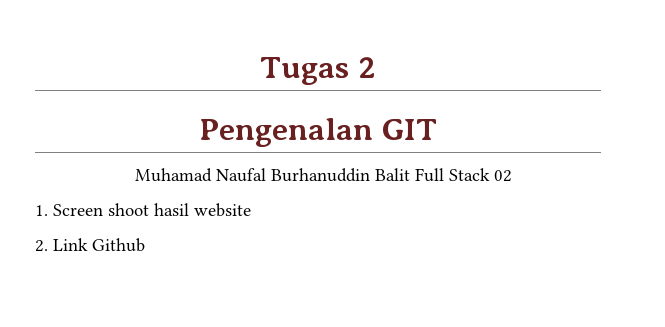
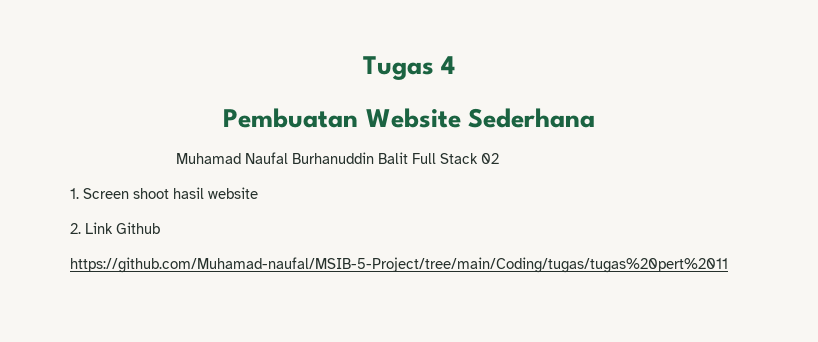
- Tugas 2
- Pengenalan GIT
+ Tugas 4
+ Pembuatan Website Sederhana
+ https://github.com/Muhamad-naufal/MSIB-5-Project/tree/main/Coding/tugas/tugas%20pert%2011

